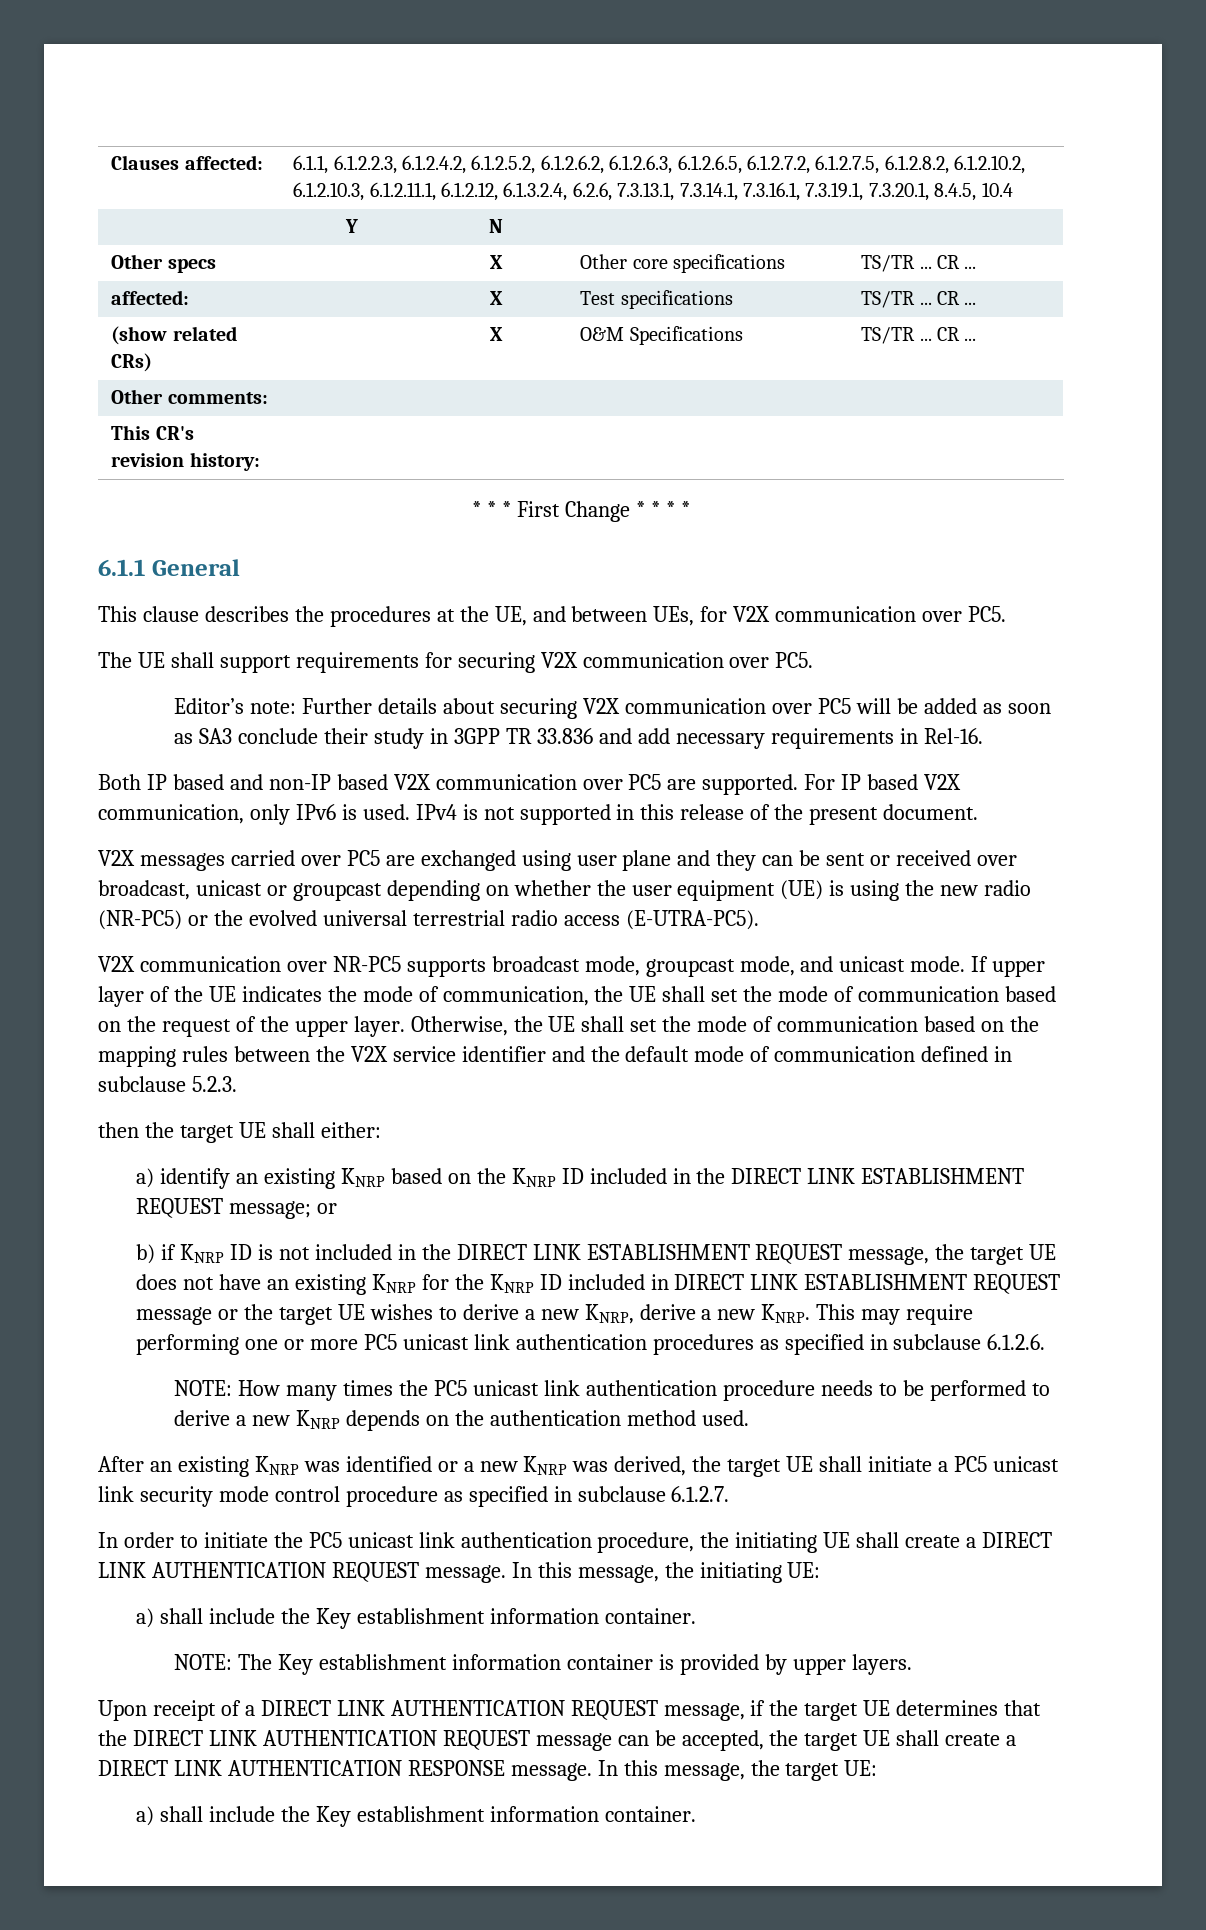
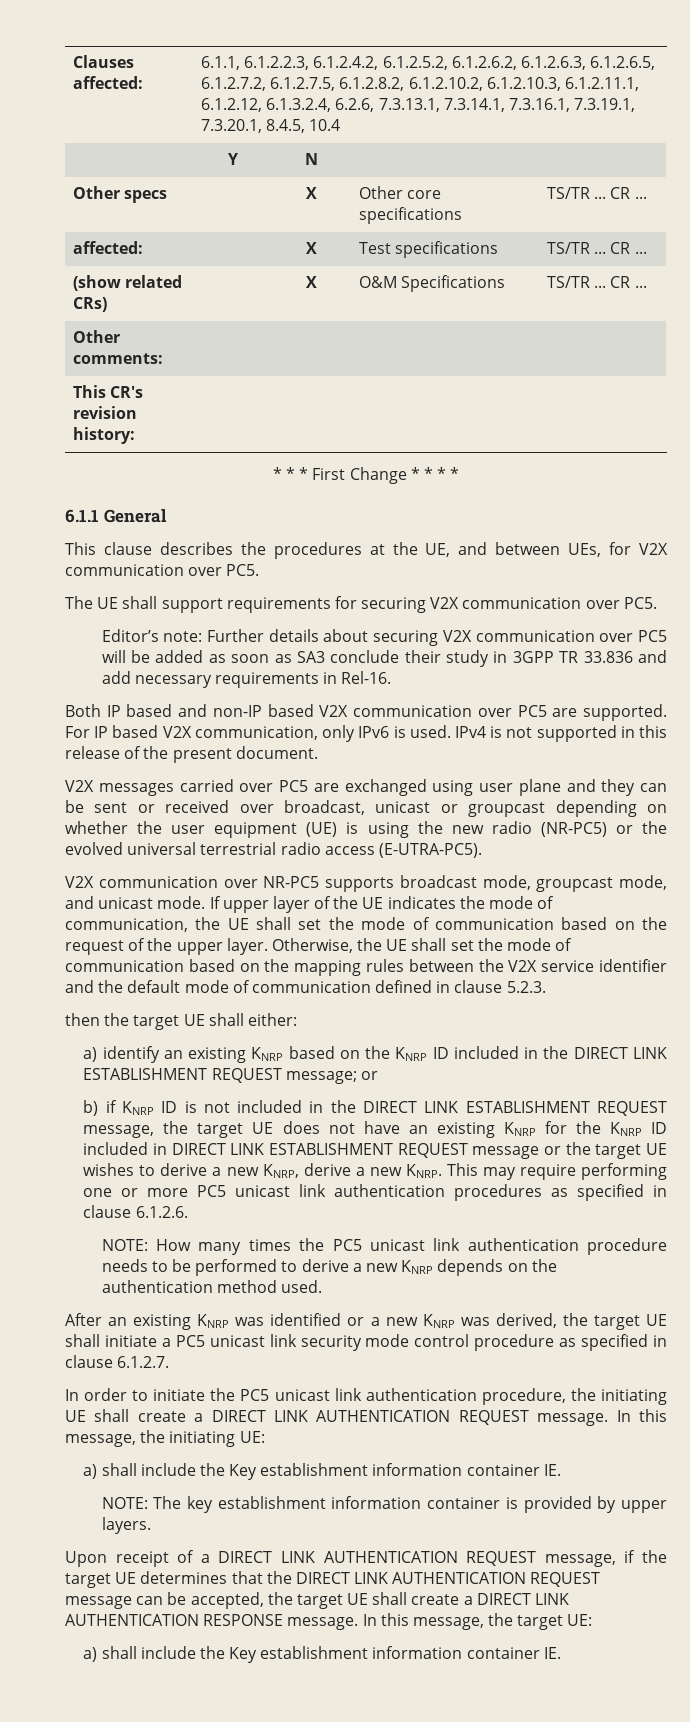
- Otherwise, the UE shall set the mode of communication based on the mapping rules between the V2X service identifier and the default mode of communication defined in subclause 5.2.3.
+ Otherwise, the UE shall set the mode of communication based on the mapping rules between the V2X service identifier and the default mode of communication defined in clause 5.2.3.
- This may require performing one or more PC5 unicast link authentication procedures as specified in subclause 6.1.2.6.
+ This may require performing one or more PC5 unicast link authentication procedures as specified in clause 6.1.2.6.
- After an existing KNRP was identified or a new KNRP was derived, the target UE shall initiate a PC5 unicast link security mode control procedure as specified in subclause 6.1.2.7.
+ After an existing KNRP was identified or a new KNRP was derived, the target UE shall initiate a PC5 unicast link security mode control procedure as specified in clause 6.1.2.7.
  In this message, the initiating UE:
- a) shall include the Key establishment information container.
+ a) shall include the Key establishment information container IE.
- NOTE: The Key establishment information container is provided by upper layers.
+ NOTE: The key establishment information container is provided by upper layers.
  In this message, the target UE:
- a) shall include the Key establishment information container.
+ a) shall include the Key establishment information container IE.

